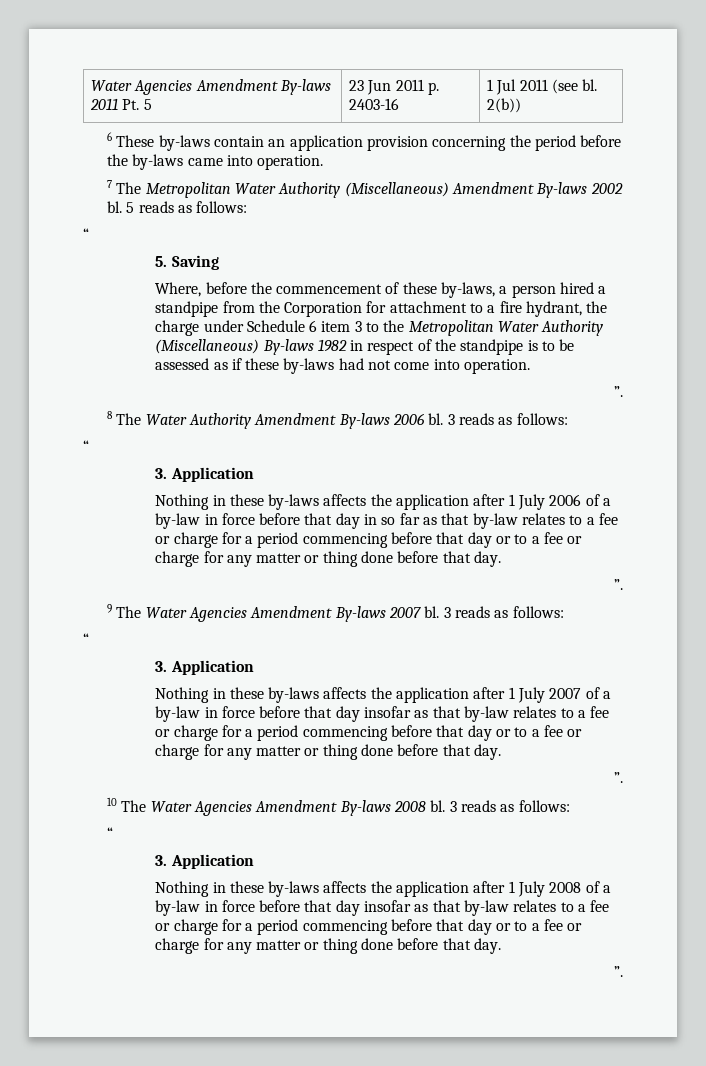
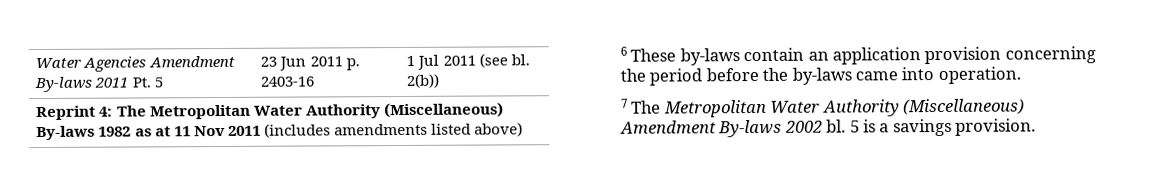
+ Reprint 4: The Metropolitan Water Authority (Miscellaneous) By-laws 1982 as at 11 Nov 2011 (includes amendments listed above)
- 5 reads as follows:
- “
- 5. Saving
- Where, before the commencement of these by-laws, a person hired a standpipe from the Corporation for attachment to a fire hydrant, the charge under Schedule 6 item 3 to the Metropolitan Water Authority (Miscellaneous) By-laws 1982 in respect of the standpipe is to be assessed as if these by-laws had not come into operation.
- ”.
- 8 The Water Authority Amendment By-laws 2006 bl. 3 reads as follows:
- “
- 3. Application
- Nothing in these by-laws affects the application after 1 July 2006 of a by-law in force before that day in so far as that by-law relates to a fee or charge for a period commencing before that day or to a fee or charge for any matter or thing done before that day.
- ”.
- 9 The Water Agencies Amendment By-laws 2007 bl. 3 reads as follows:
- “
- 3. Application
- Nothing in these by-laws affects the application after 1 July 2007 of a by-law in force before that day insofar as that by-law relates to a fee or charge for a period commencing before that day or to a fee or charge for any matter or thing done before that day.
- ”.
- 10 The Water Agencies Amendment By-laws 2008 bl. 3 reads as follows:
- “
- 3. Application
- Nothing in these by-laws affects the application after 1 July 2008 of a by-law in force before that day insofar as that by-law relates to a fee or charge for a period commencing before that day or to a fee or charge for any matter or thing done before that day.
- ”.
+ 5 is a savings provision.

